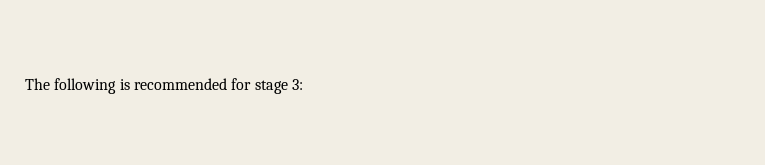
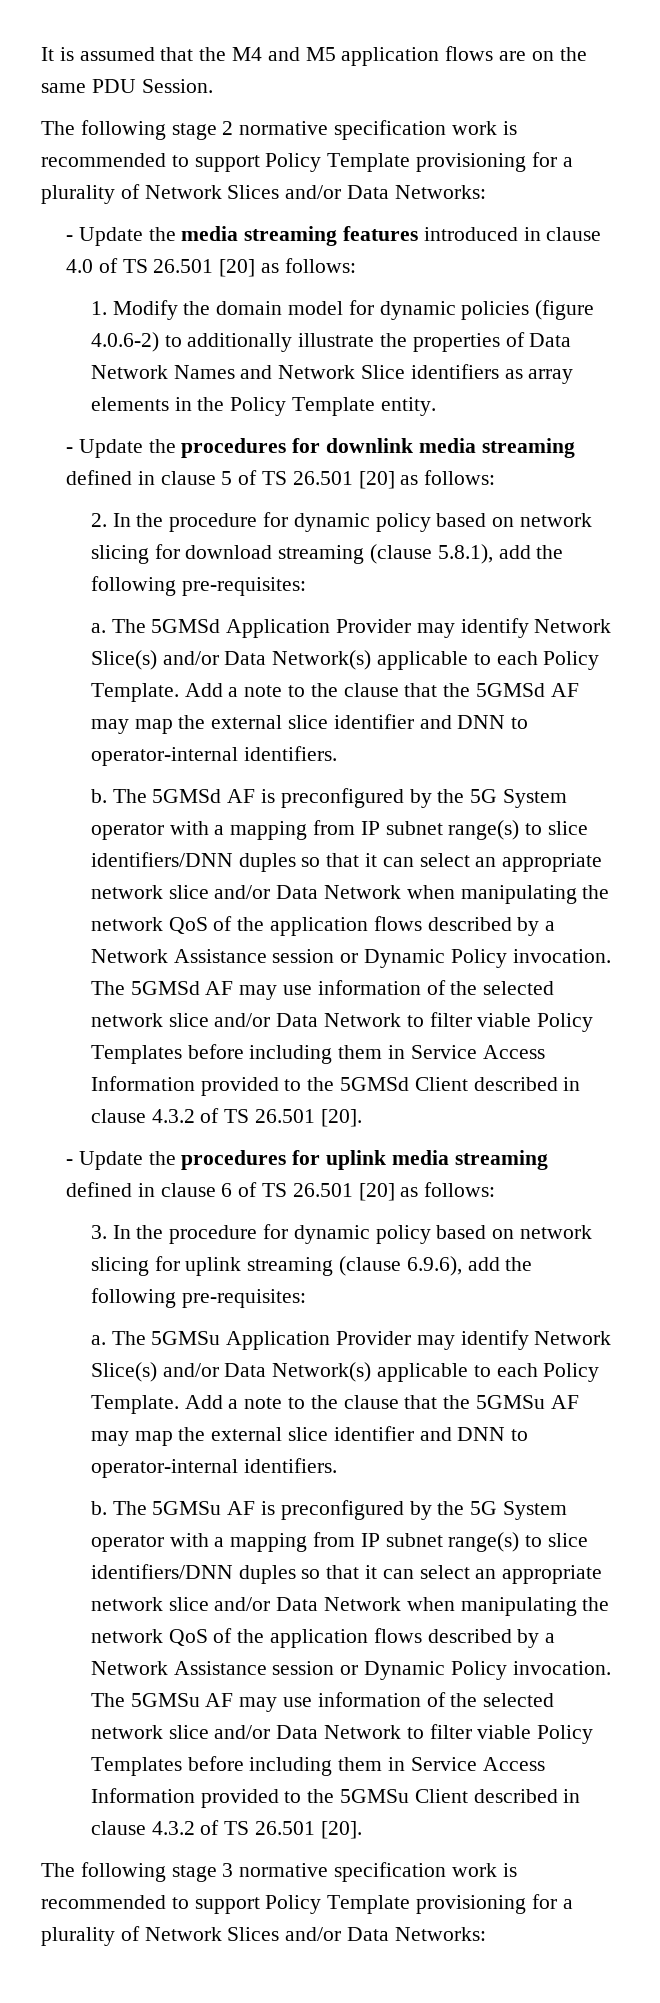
- The following is recommended for stage 3:
+ It is assumed that the M4 and M5 application flows are on the same PDU Session.
+ The following stage 2 normative specification work is recommended to support Policy Template provisioning for a plurality of Network Slices and/or Data Networks:
+ - Update the media streaming features introduced in clause 4.0 of TS 26.501 [20] as follows:
+ 1. Modify the domain model for dynamic policies (figure 4.0.6-2) to additionally illustrate the properties of Data Network Names and Network Slice identifiers as array elements in the Policy Template entity.
+ - Update the procedures for downlink media streaming defined in clause 5 of TS 26.501 [20] as follows:
+ 2. In the procedure for dynamic policy based on network slicing for download streaming (clause 5.8.1), add the following pre-requisites:
+ a. The 5GMSd Application Provider may identify Network Slice(s) and/or Data Network(s) applicable to each Policy Template. Add a note to the clause that the 5GMSd AF may map the external slice identifier and DNN to operator-internal identifiers.
+ b. The 5GMSd AF is preconfigured by the 5G System operator with a mapping from IP subnet range(s) to slice identifiers/DNN duples so that it can select an appropriate network slice and/or Data Network when manipulating the network QoS of the application flows described by a Network Assistance session or Dynamic Policy invocation. The 5GMSd AF may use information of the selected network slice and/or Data Network to filter viable Policy Templates before including them in Service Access Information provided to the 5GMSd Client described in clause 4.3.2 of TS 26.501 [20].
+ - Update the procedures for uplink media streaming defined in clause 6 of TS 26.501 [20] as follows:
+ 3. In the procedure for dynamic policy based on network slicing for uplink streaming (clause 6.9.6), add the following pre-requisites:
+ a. The 5GMSu Application Provider may identify Network Slice(s) and/or Data Network(s) applicable to each Policy Template. Add a note to the clause that the 5GMSu AF may map the external slice identifier and DNN to operator-internal identifiers.
+ b. The 5GMSu AF is preconfigured by the 5G System operator with a mapping from IP subnet range(s) to slice identifiers/DNN duples so that it can select an appropriate network slice and/or Data Network when manipulating the network QoS of the application flows described by a Network Assistance session or Dynamic Policy invocation. The 5GMSu AF may use information of the selected network slice and/or Data Network to filter viable Policy Templates before including them in Service Access Information provided to the 5GMSu Client described in clause 4.3.2 of TS 26.501 [20].
+ The following stage 3 normative specification work is recommended to support Policy Template provisioning for a plurality of Network Slices and/or Data Networks:

